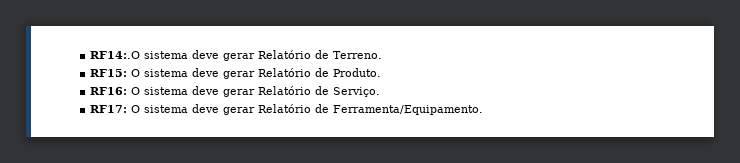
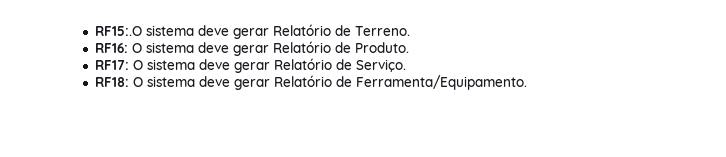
- RF14:.O sistema deve gerar Relatório de Terreno.
+ RF15:.O sistema deve gerar Relatório de Terreno.
- RF15: O sistema deve gerar Relatório de Produto.
+ RF16: O sistema deve gerar Relatório de Produto.
- RF16: O sistema deve gerar Relatório de Serviço.
+ RF17: O sistema deve gerar Relatório de Serviço.
- RF17: O sistema deve gerar Relatório de Ferramenta/Equipamento.
+ RF18: O sistema deve gerar Relatório de Ferramenta/Equipamento.

